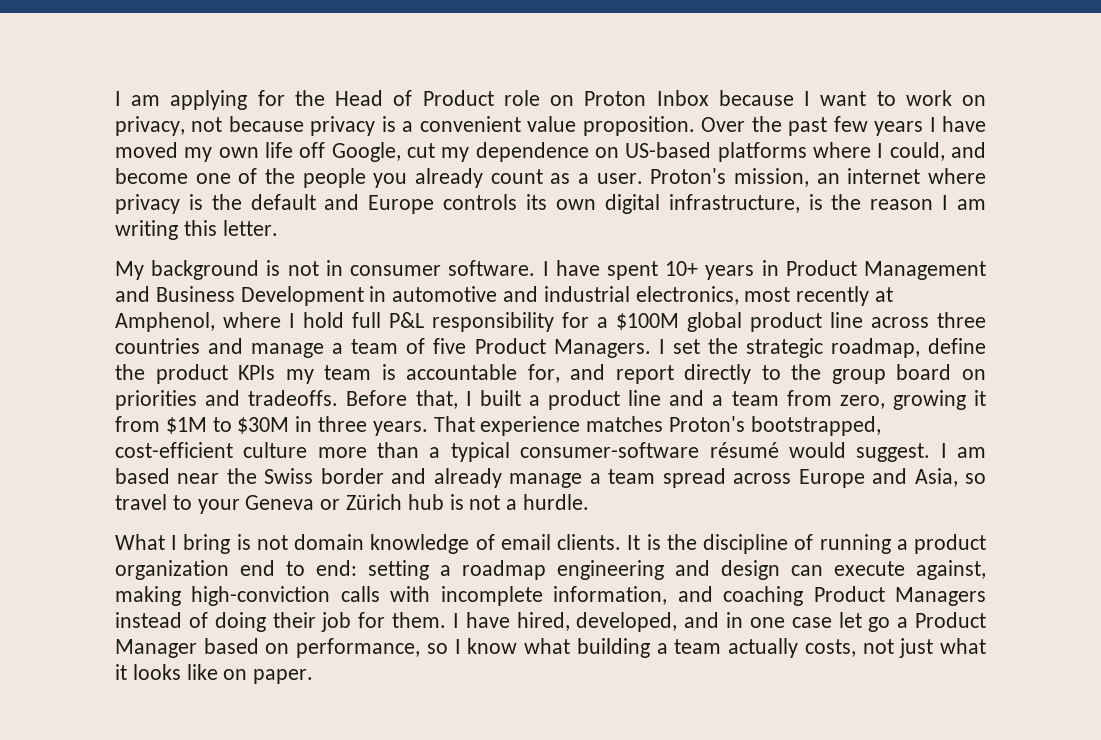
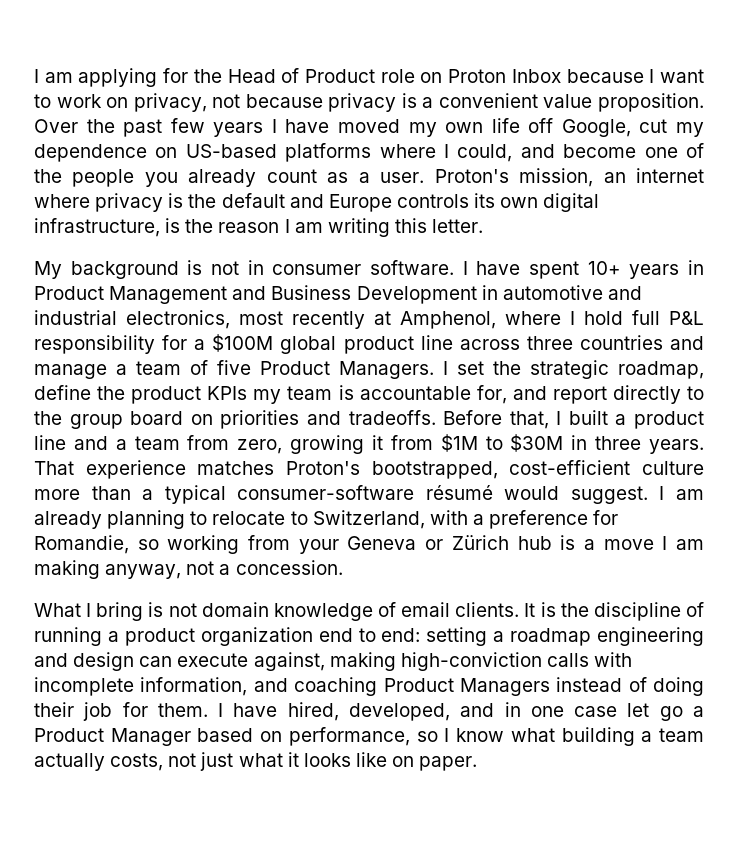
- I am based near the Swiss border and already manage a team spread across Europe and Asia, so travel to your Geneva or Zürich hub is not a hurdle.
+ I am already planning to relocate to Switzerland, with a preference for Romandie, so working from your Geneva or Zürich hub is a move I am making anyway, not a concession.

